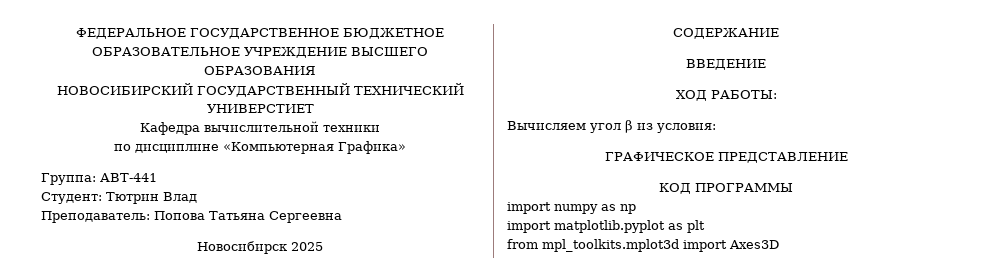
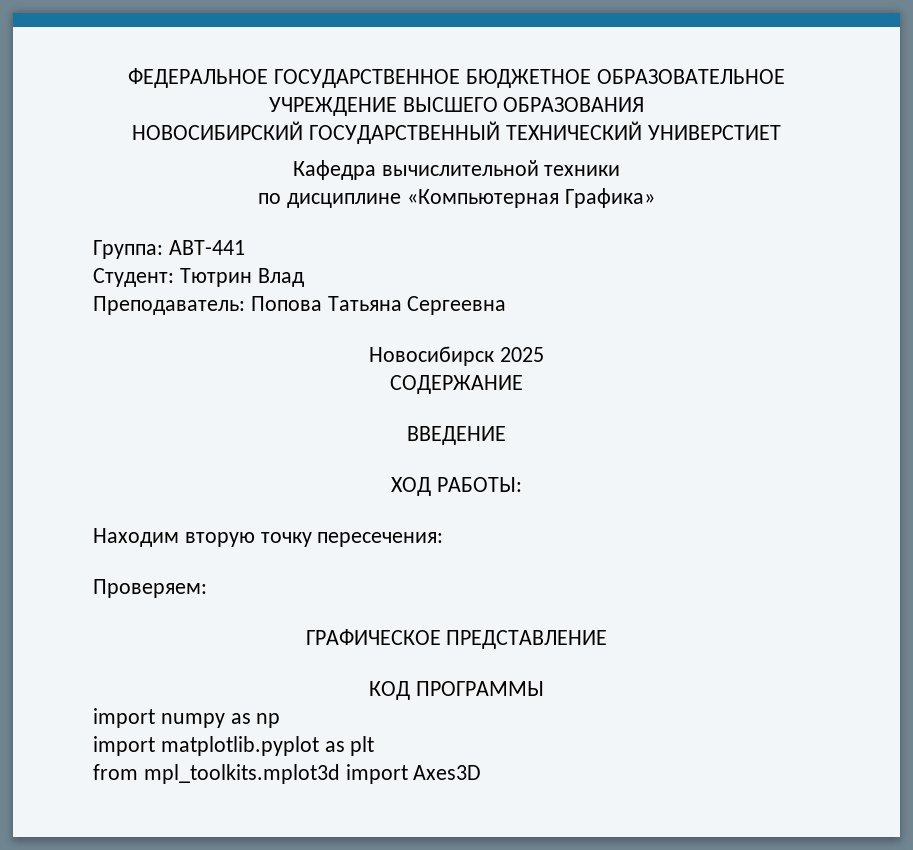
- Вычисляем угол β из условия:
+ Находим вторую точку пересечения:
+ Проверяем:

